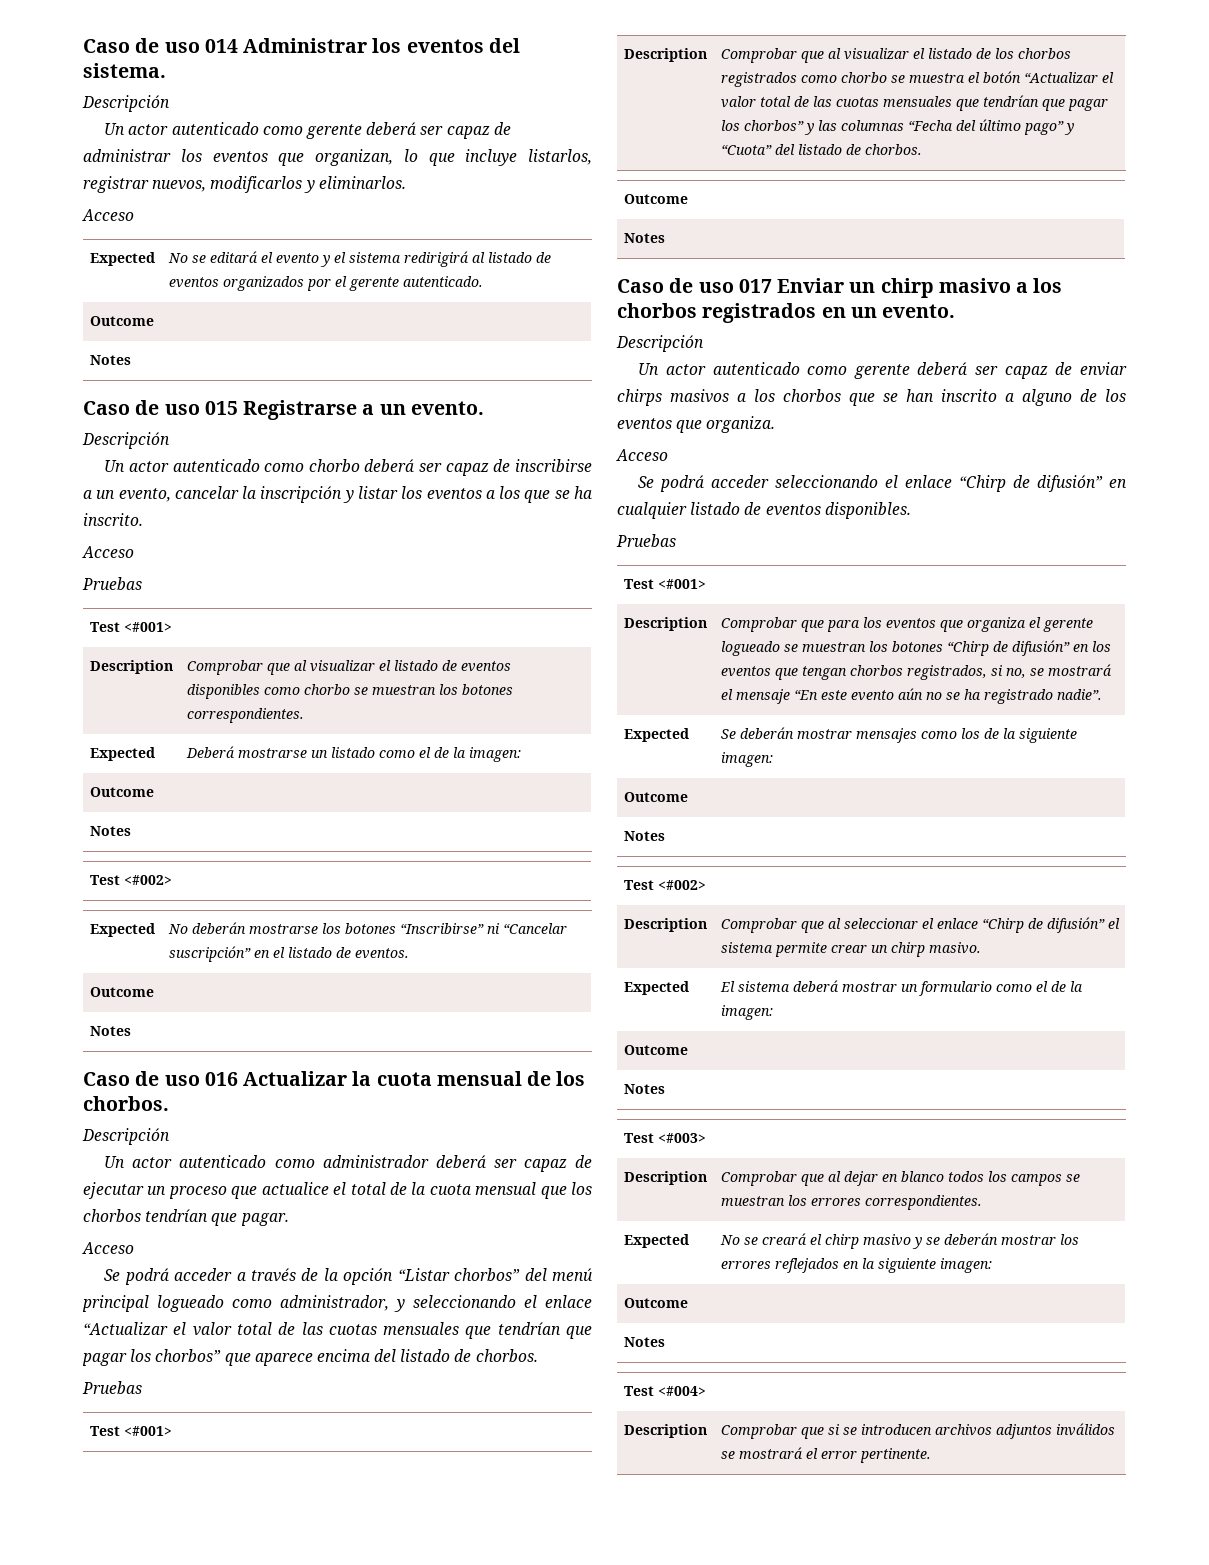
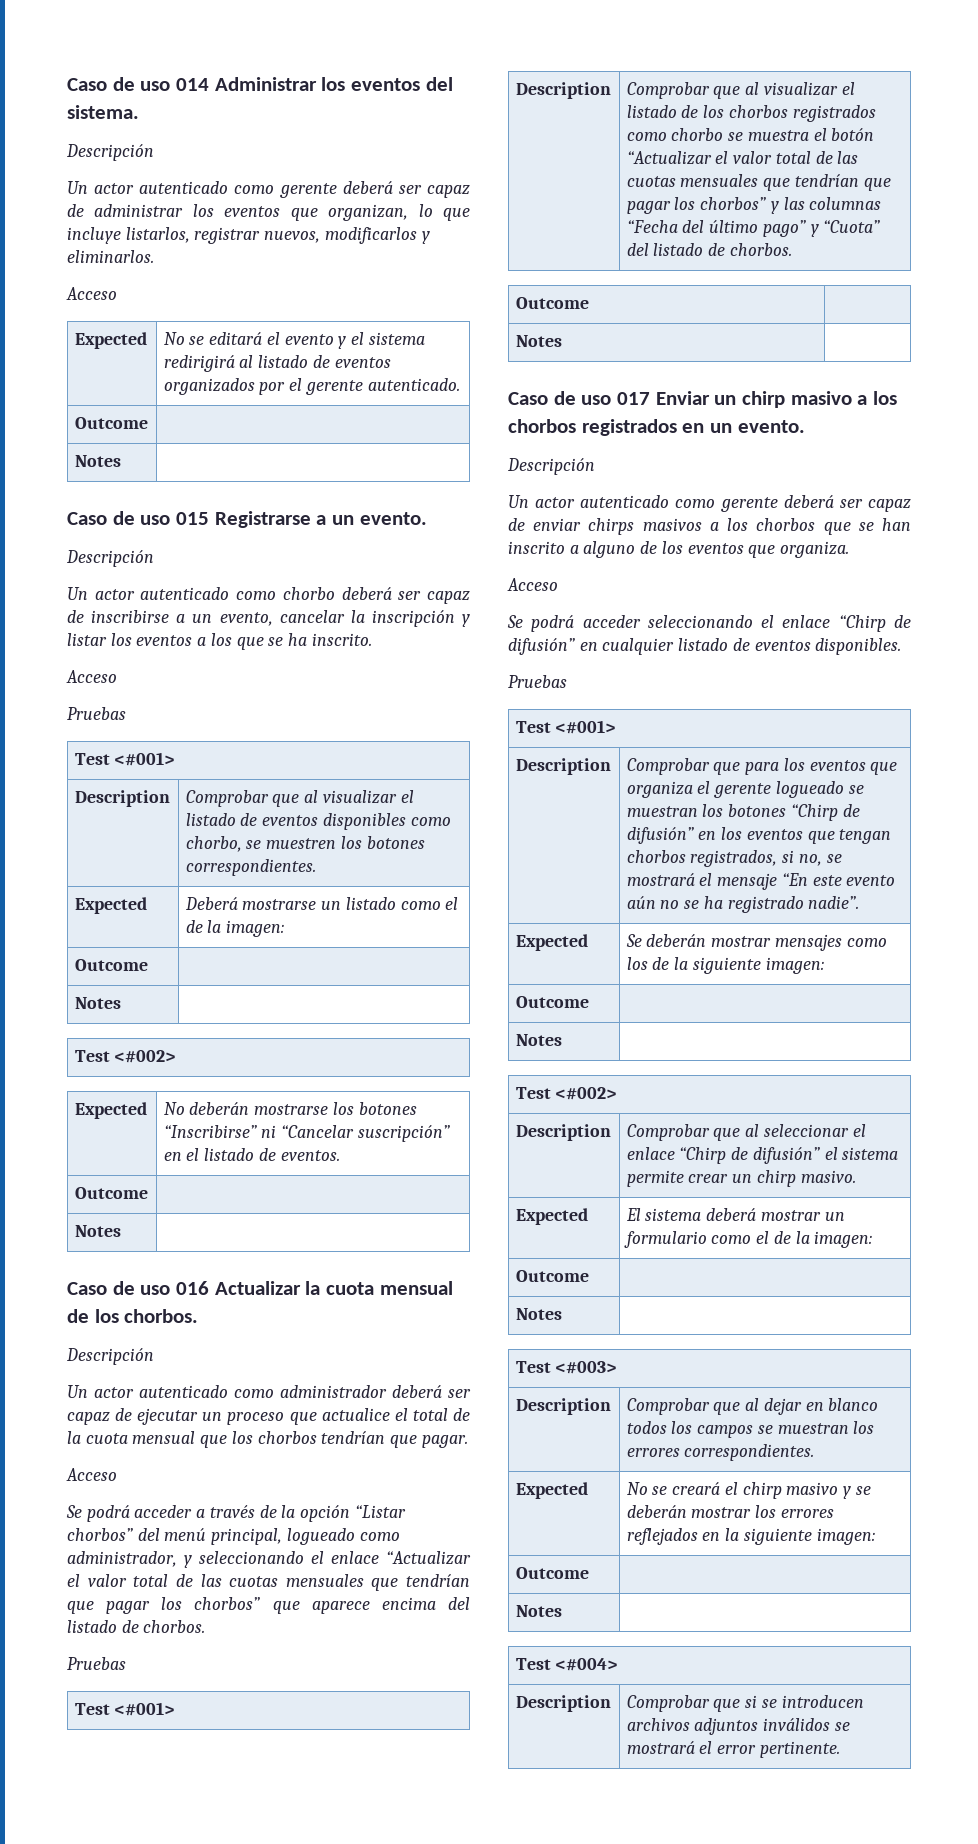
- Description | Comprobar que al visualizar el listado de eventos disponibles como chorbo se muestran los botones correspondientes.
+ Description | Comprobar que al visualizar el listado de eventos disponibles como chorbo, se muestren los botones correspondientes.
- Se podrá acceder a través de la opción “Listar chorbos” del menú principal logueado como administrador, y seleccionando el enlace “Actualizar el valor total de las cuotas mensuales que tendrían que pagar los chorbos” que aparece encima del listado de chorbos.
+ Se podrá acceder a través de la opción “Listar chorbos” del menú principal, logueado como administrador, y seleccionando el enlace “Actualizar el valor total de las cuotas mensuales que tendrían que pagar los chorbos” que aparece encima del listado de chorbos.

